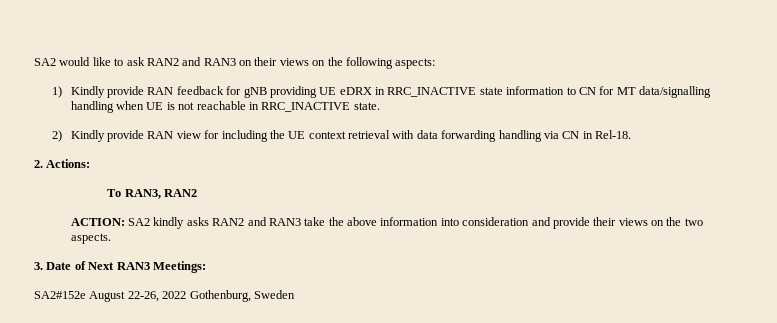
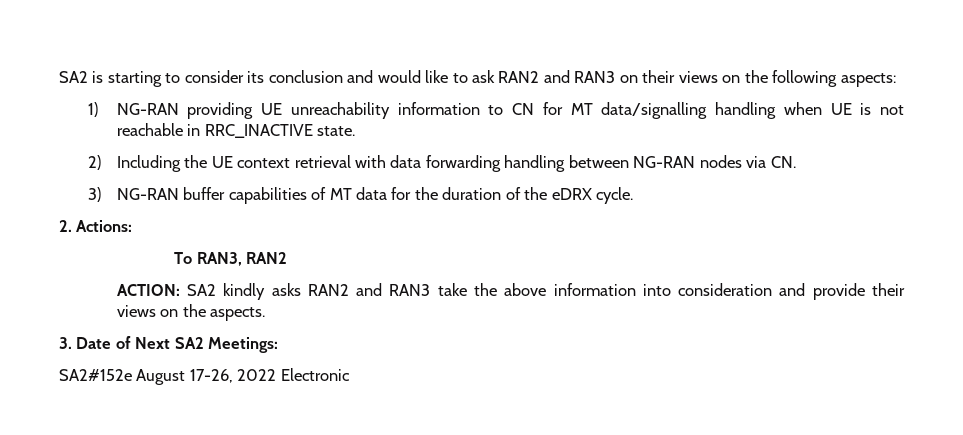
- SA2 would like to ask RAN2 and RAN3 on their views on the following aspects:
+ SA2 is starting to consider its conclusion and would like to ask RAN2 and RAN3 on their views on the following aspects:
- 1) Kindly provide RAN feedback for gNB providing UE eDRX in RRC_INACTIVE state information to CN for MT data/signalling handling when UE is not reachable in RRC_INACTIVE state.
+ 1) NG-RAN providing UE unreachability information to CN for MT data/signalling handling when UE is not reachable in RRC_INACTIVE state.
- 2) Kindly provide RAN view for including the UE context retrieval with data forwarding handling via CN in Rel-18.
+ 2) Including the UE context retrieval with data forwarding handling between NG-RAN nodes via CN.
+ 3) NG-RAN buffer capabilities of MT data for the duration of the eDRX cycle.
- ACTION: SA2 kindly asks RAN2 and RAN3 take the above information into consideration and provide their views on the two aspects.
+ ACTION: SA2 kindly asks RAN2 and RAN3 take the above information into consideration and provide their views on the aspects.
- 3. Date of Next RAN3 Meetings:
+ 3. Date of Next SA2 Meetings:
- SA2#152e August 22-26, 2022 Gothenburg, Sweden
+ SA2#152e August 17-26, 2022 Electronic

